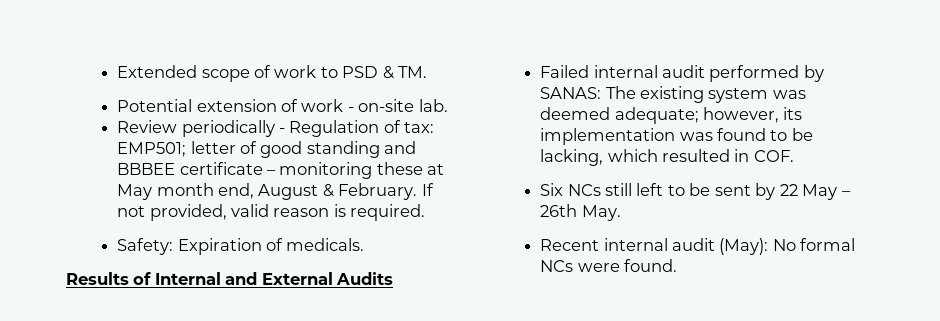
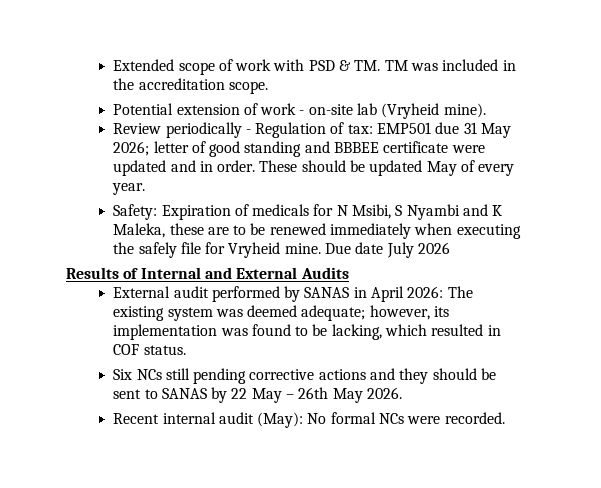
- Extended scope of work to PSD & TM.
+ Extended scope of work with PSD & TM. TM was included in the accreditation scope.
- Potential extension of work - on-site lab.
+ Potential extension of work - on-site lab (Vryheid mine).
- Review periodically - Regulation of tax: EMP501; letter of good standing and BBBEE certificate – monitoring these at May month end, August & February. If not provided, valid reason is required.
- Safety: Expiration of medicals.
+ Review periodically - Regulation of tax: EMP501 due 31 May 2026; letter of good standing and BBBEE certificate were updated and in order. These should be updated May of every year.
+ Safety: Expiration of medicals for N Msibi, S Nyambi and K Maleka, these are to be renewed immediately when executing the safely file for Vryheid mine. Due date July 2026
- Failed internal audit performed by SANAS: The existing system was deemed adequate; however, its implementation was found to be lacking, which resulted in COF.
+ External audit performed by SANAS in April 2026: The existing system was deemed adequate; however, its implementation was found to be lacking, which resulted in COF status.
- Six NCs still left to be sent by 22 May – 26th May.
+ Six NCs still pending corrective actions and they should be sent to SANAS by 22 May – 26th May 2026.
- Recent internal audit (May): No formal NCs were found.
+ Recent internal audit (May): No formal NCs were recorded.

